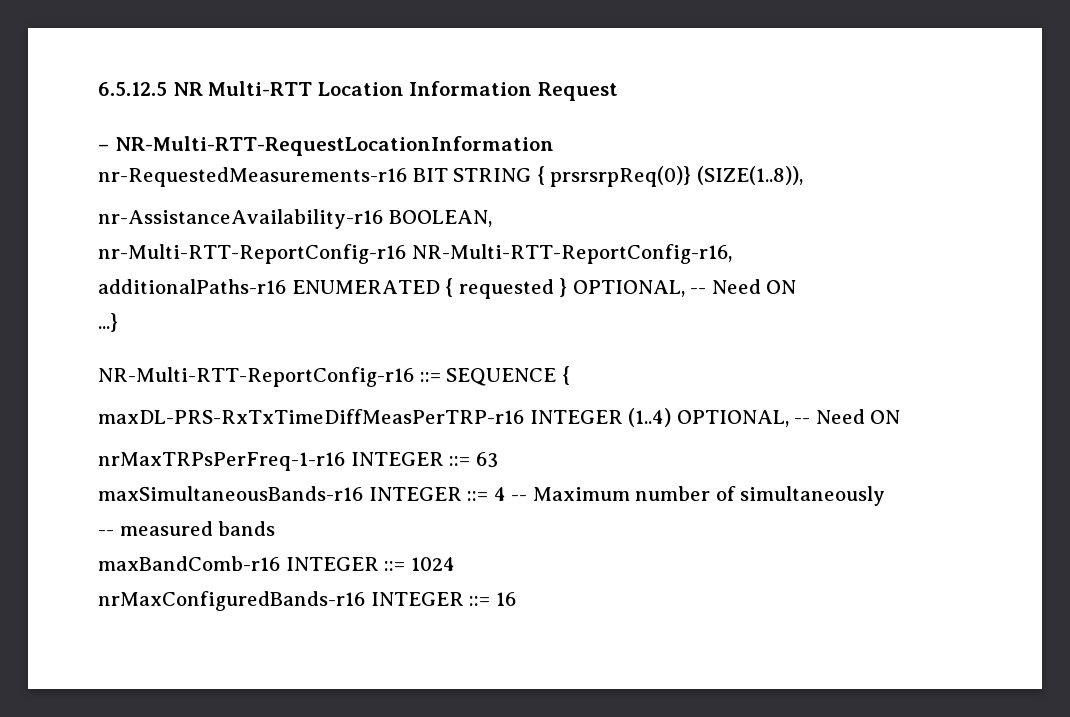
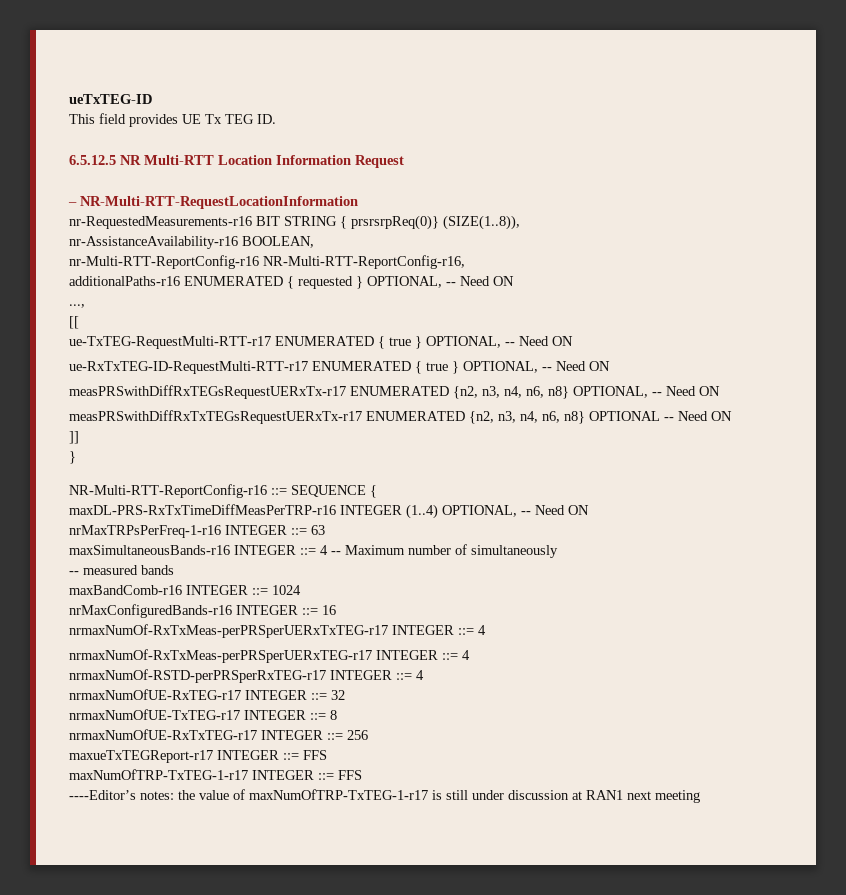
+ ueTxTEG-ID
+ This field provides UE Tx TEG ID.
- ...}
+ ...,
+ [[
+ ue-TxTEG-RequestMulti-RTT-r17 ENUMERATED { true } OPTIONAL, -- Need ON
+ ue-RxTxTEG-ID-RequestMulti-RTT-r17 ENUMERATED { true } OPTIONAL, -- Need ON
+ measPRSwithDiffRxTEGsRequestUERxTx-r17 ENUMERATED {n2, n3, n4, n6, n8} OPTIONAL, -- Need ON
+ measPRSwithDiffRxTxTEGsRequestUERxTx-r17 ENUMERATED {n2, n3, n4, n6, n8} OPTIONAL -- Need ON
+ ]]
+ }
+ nrmaxNumOf-RxTxMeas-perPRSperUERxTxTEG-r17 INTEGER ::= 4
+ nrmaxNumOf-RxTxMeas-perPRSperUERxTEG-r17 INTEGER ::= 4
+ nrmaxNumOf-RSTD-perPRSperRxTEG-r17 INTEGER ::= 4
+ nrmaxNumOfUE-RxTEG-r17 INTEGER ::= 32
+ nrmaxNumOfUE-TxTEG-r17 INTEGER ::= 8
+ nrmaxNumOfUE-RxTxTEG-r17 INTEGER ::= 256
+ maxueTxTEGReport-r17 INTEGER ::= FFS
+ maxNumOfTRP-TxTEG-1-r17 INTEGER ::= FFS
+ ----Editor’s notes: the value of maxNumOfTRP-TxTEG-1-r17 is still under discussion at RAN1 next meeting

